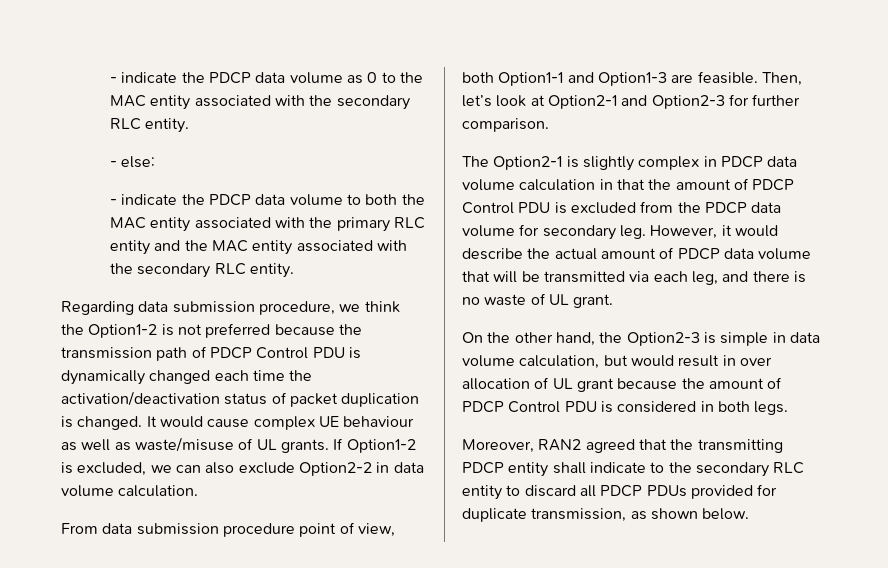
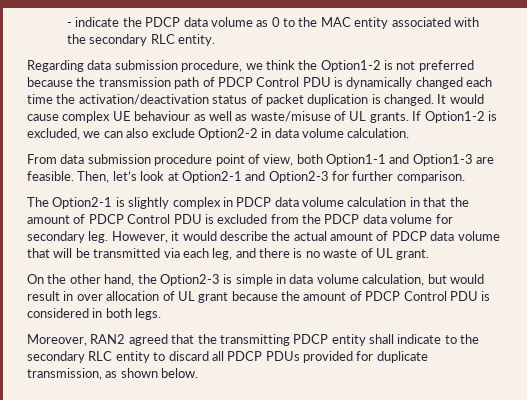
- - else:
- - indicate the PDCP data volume to both the MAC entity associated with the primary RLC entity and the MAC entity associated with the secondary RLC entity.

